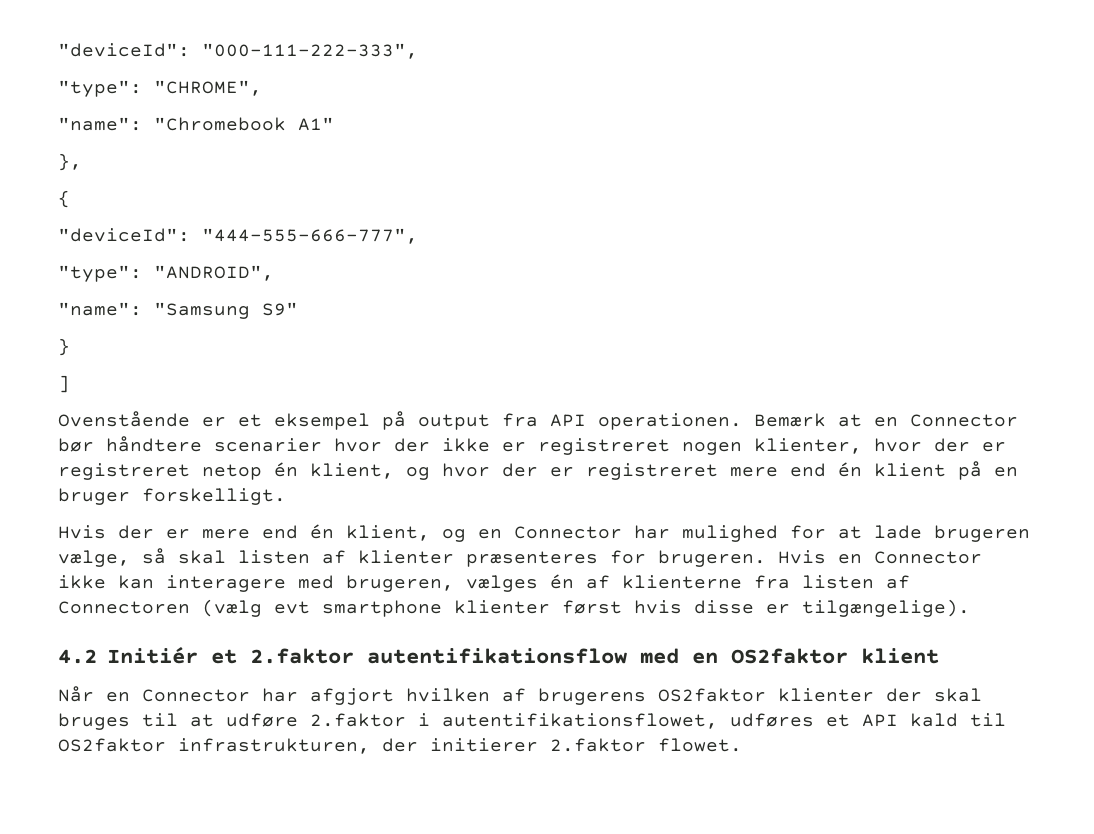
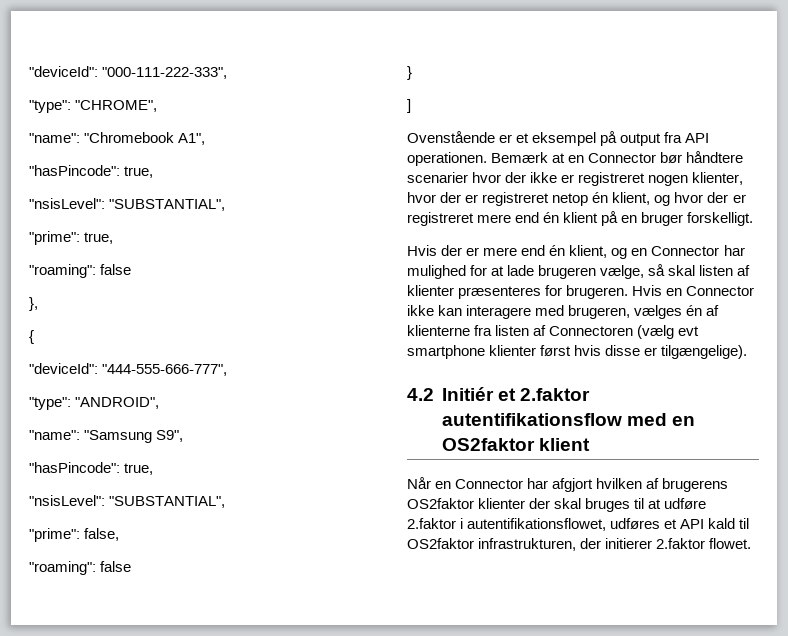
- "name": "Chromebook A1"
+ "name": "Chromebook A1",
+ "hasPincode": true,
+ "nsisLevel": "SUBSTANTIAL",
+ "prime": true,
+ "roaming": false
- "name": "Samsung S9"
+ "name": "Samsung S9",
+ "hasPincode": true,
+ "nsisLevel": "SUBSTANTIAL",
+ "prime": false,
+ "roaming": false

